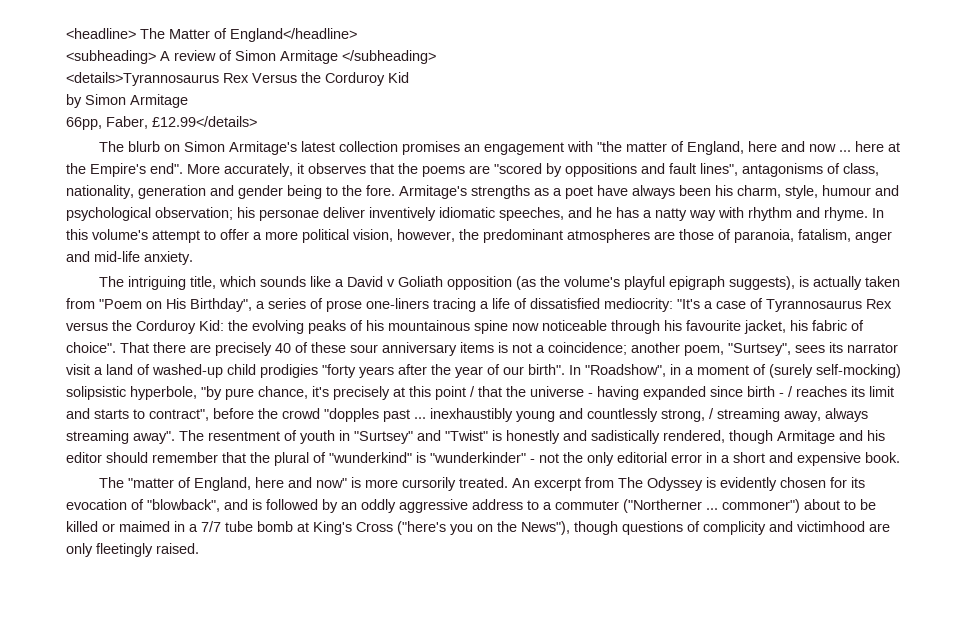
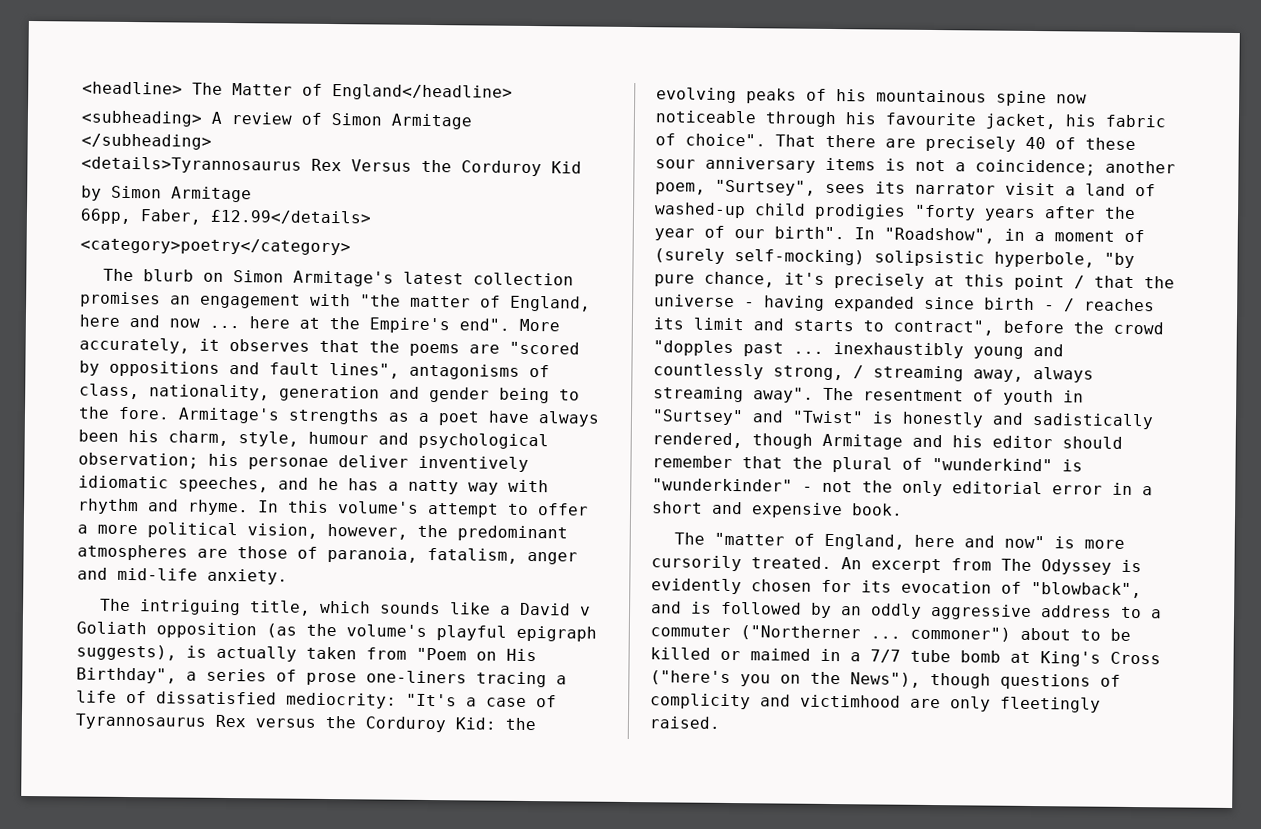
+ <category>poetry</category>

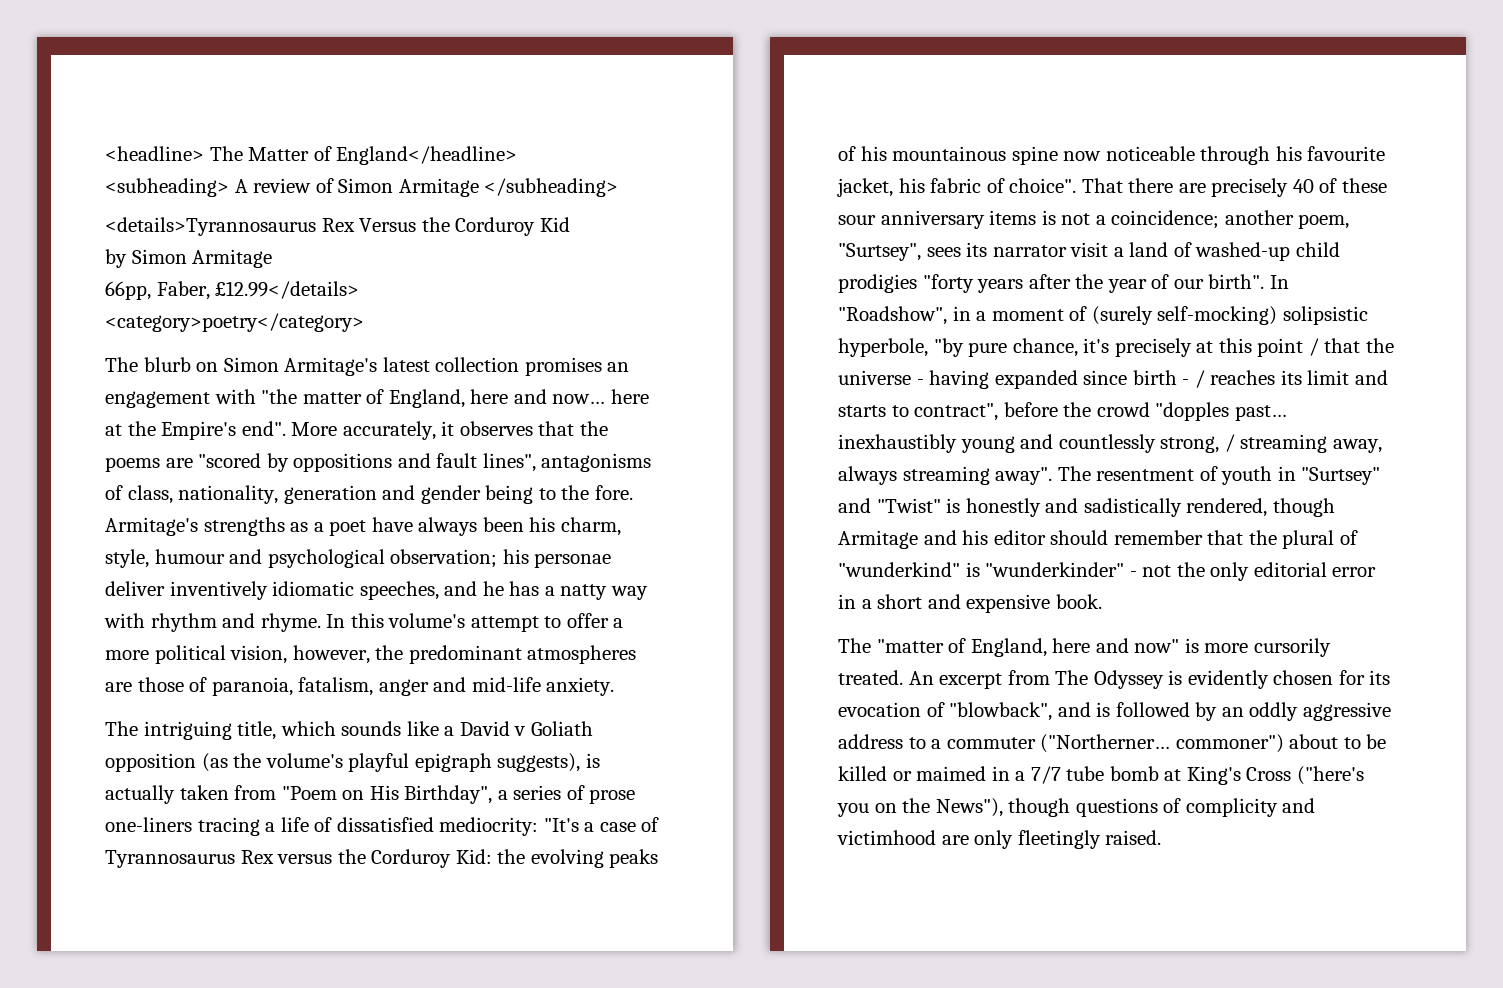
- The blurb on Simon Armitage's latest collection promises an engagement with "the matter of England, here and now ... here at the Empire's end".
+ The blurb on Simon Armitage's latest collection promises an engagement with "the matter of England, here and now… here at the Empire's end".
- In "Roadshow", in a moment of (surely self-mocking) solipsistic hyperbole, "by pure chance, it's precisely at this point / that the universe - having expanded since birth - / reaches its limit and starts to contract", before the crowd "dopples past ... inexhaustibly young and countlessly strong, / streaming away, always streaming away".
+ In "Roadshow", in a moment of (surely self-mocking) solipsistic hyperbole, "by pure chance, it's precisely at this point / that the universe - having expanded since birth - / reaches its limit and starts to contract", before the crowd "dopples past… inexhaustibly young and countlessly strong, / streaming away, always streaming away".
- An excerpt from The Odyssey is evidently chosen for its evocation of "blowback", and is followed by an oddly aggressive address to a commuter ("Northerner ... commoner") about to be killed or maimed in a 7/7 tube bomb at King's Cross ("here's you on the News"), though questions of complicity and victimhood are only fleetingly raised.
+ An excerpt from The Odyssey is evidently chosen for its evocation of "blowback", and is followed by an oddly aggressive address to a commuter ("Northerner… commoner") about to be killed or maimed in a 7/7 tube bomb at King's Cross ("here's you on the News"), though questions of complicity and victimhood are only fleetingly raised.

